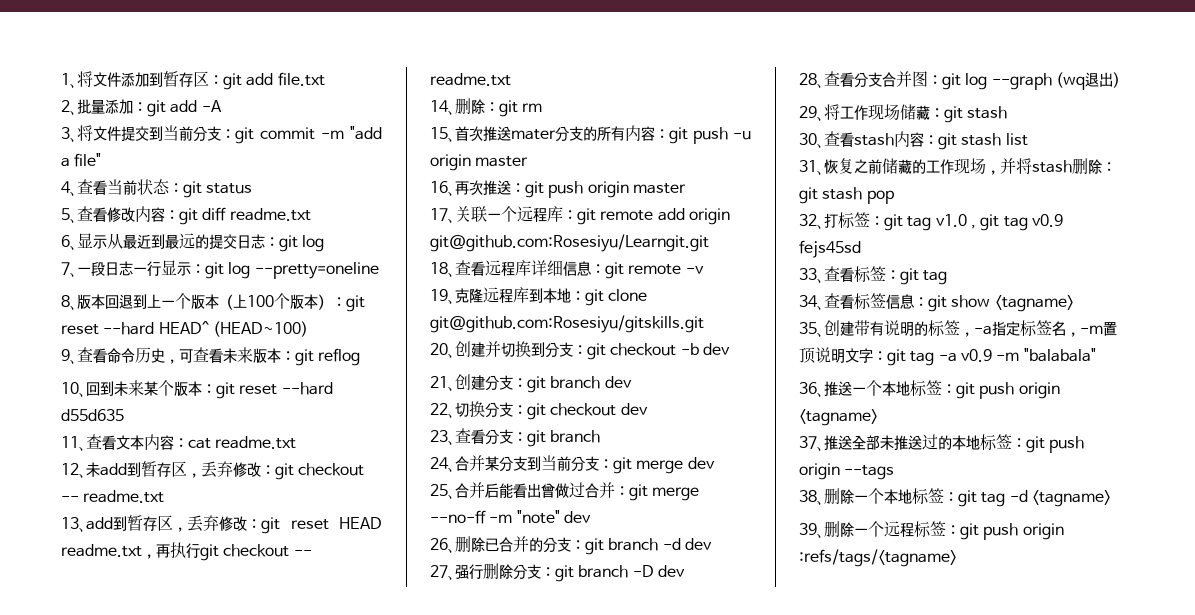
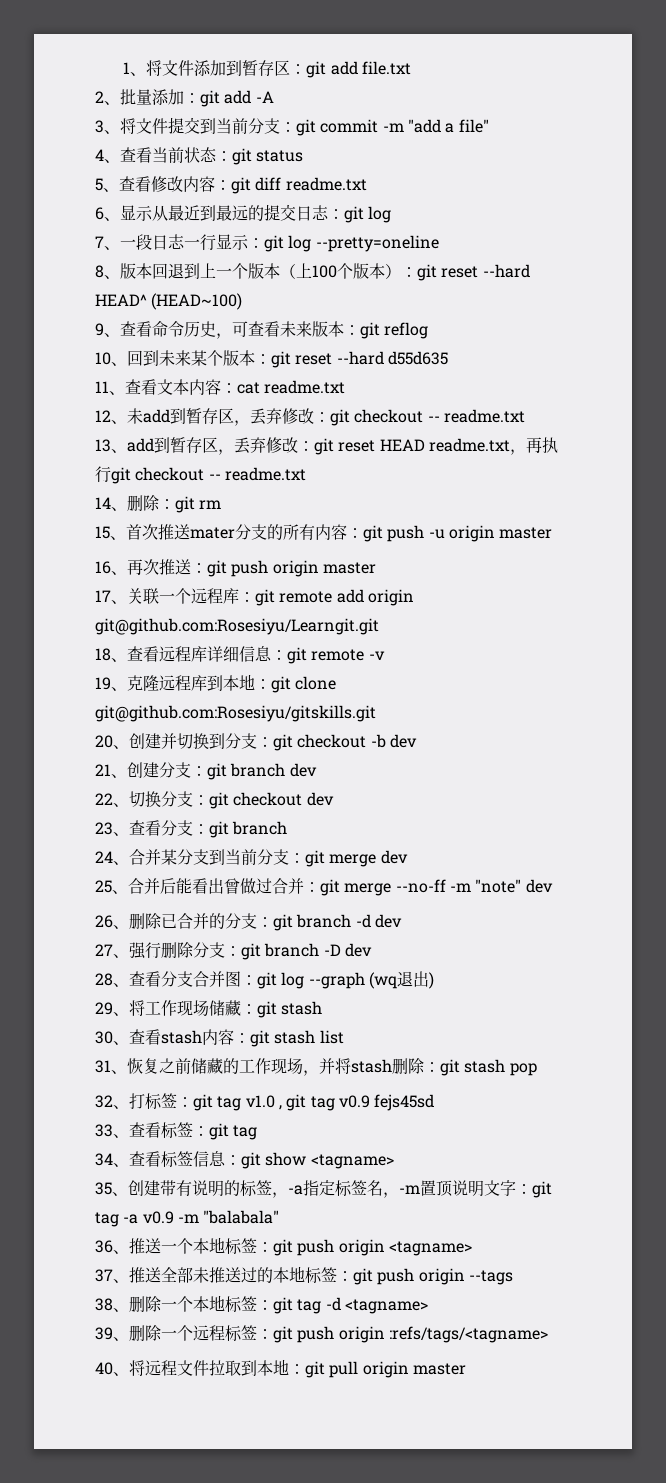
+ 40、将远程文件拉取到本地：git pull origin master

